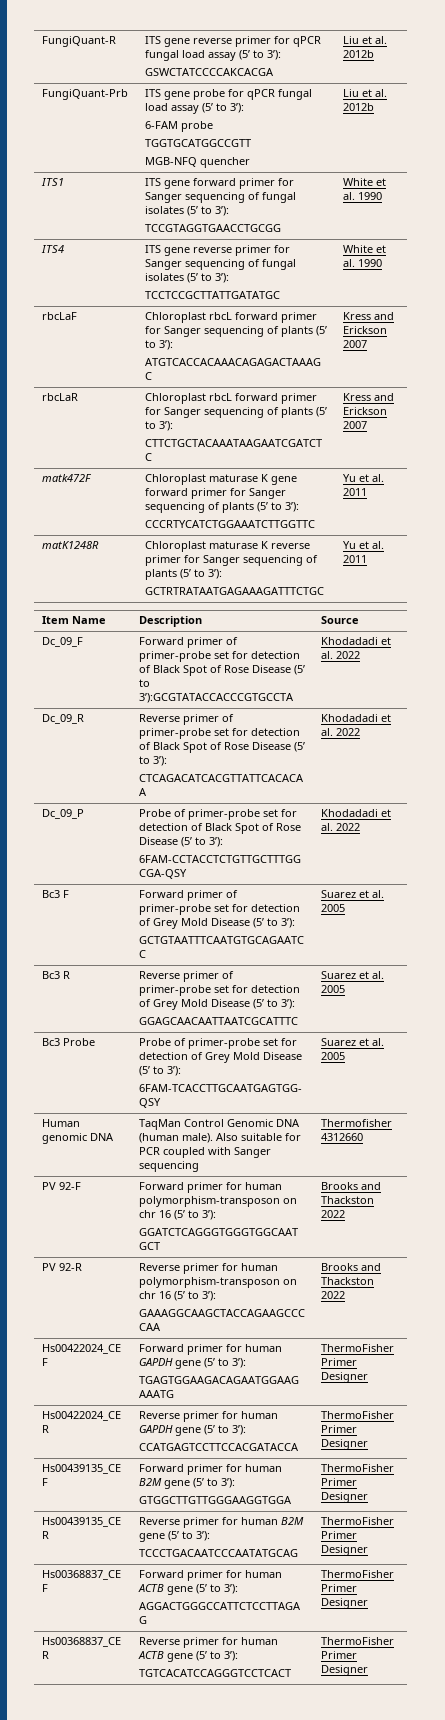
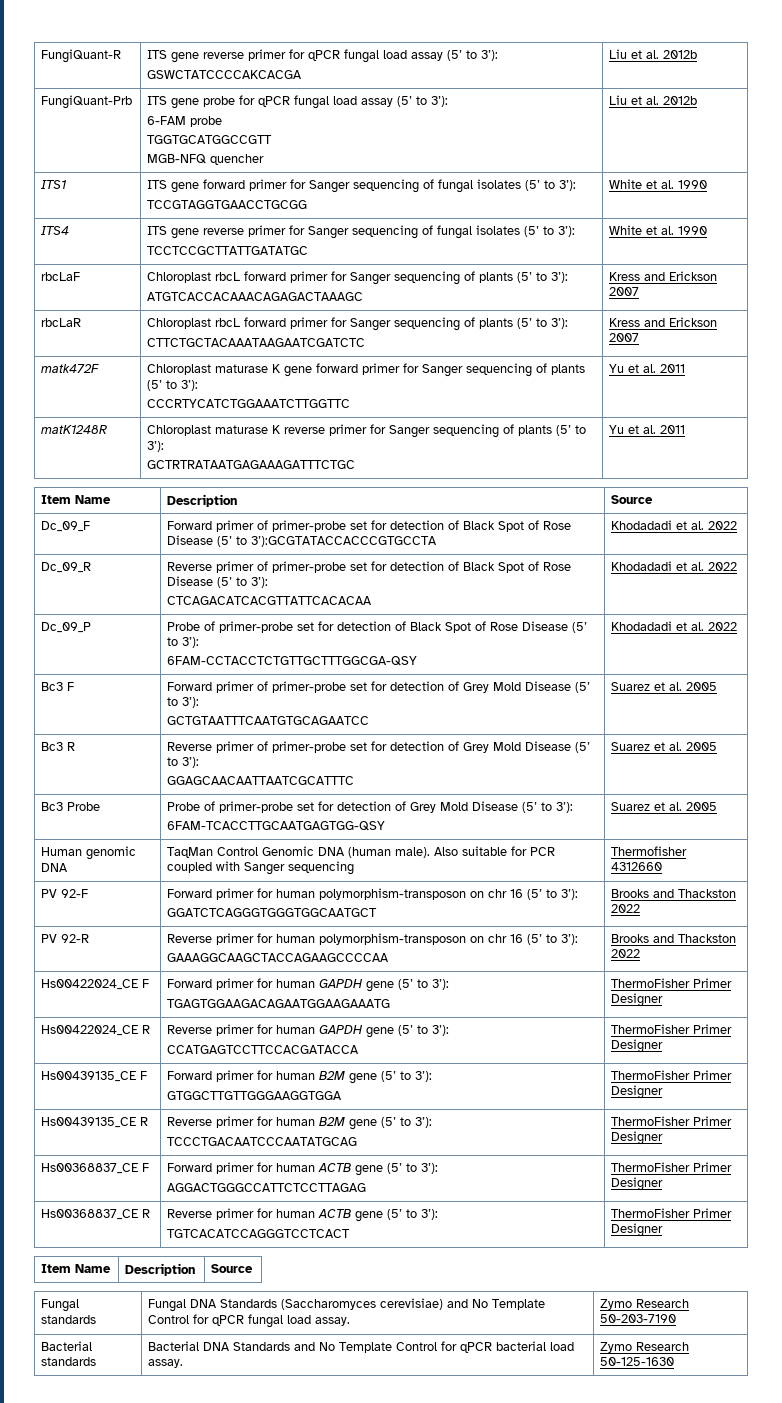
  Hs00368837_CE R | Reverse primer for human ACTB gene (5’ to 3’):
  TGTCACATCCAGGGTCCTCACT | ThermoFisher Primer Designer
+ Item Name | Description | Source
+ Fungal standards | Fungal DNA Standards (Saccharomyces cerevisiae) and No Template Control for qPCR fungal load assay. | Zymo Research 50-203-7190
+ Bacterial standards | Bacterial DNA Standards and No Template Control for qPCR bacterial load assay. | Zymo Research 50-125-1630

